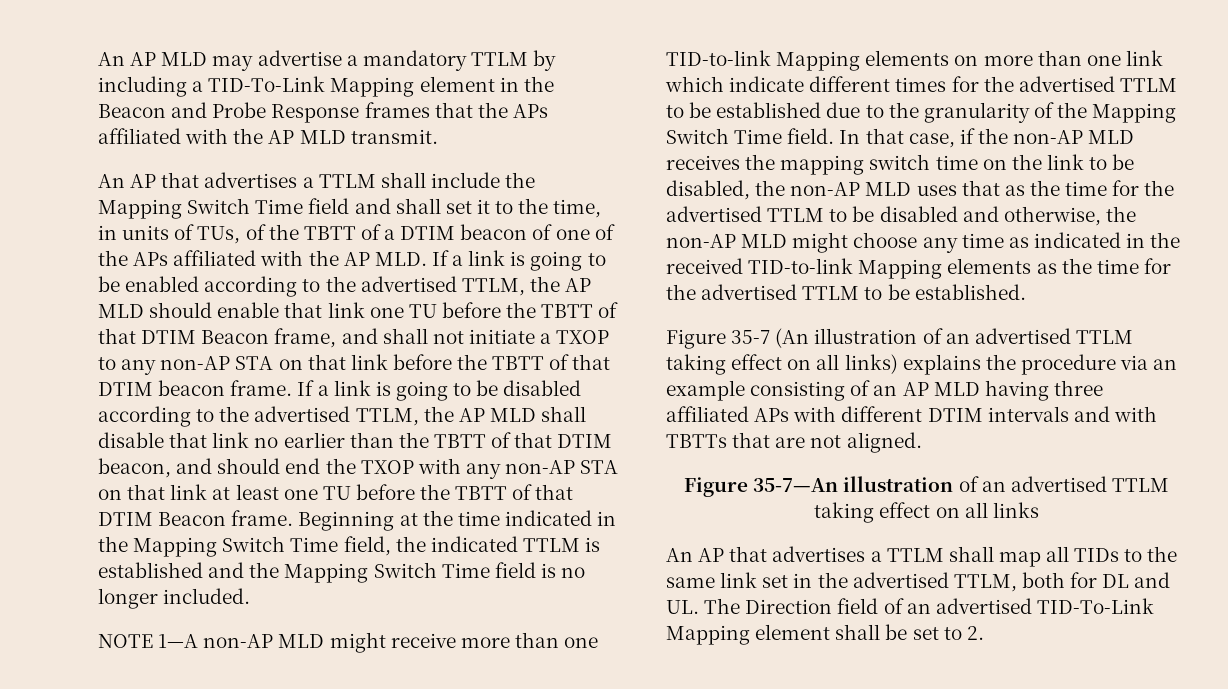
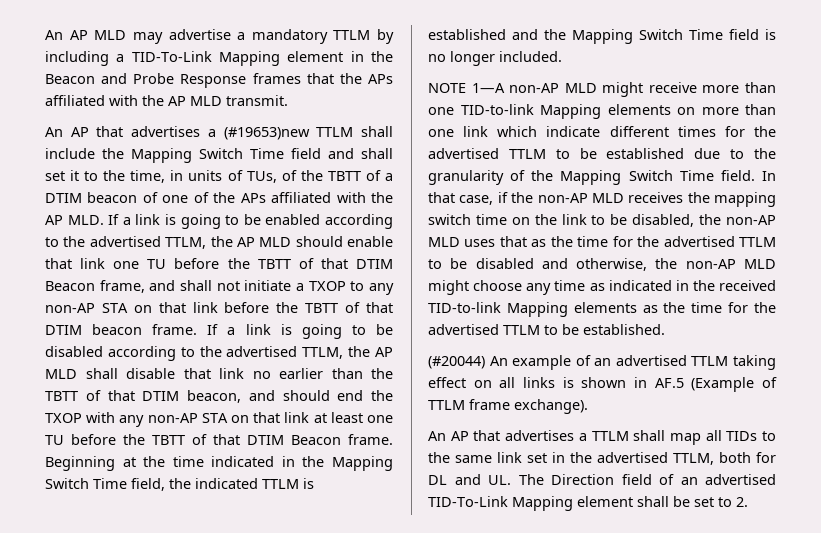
- An AP that advertises a TTLM shall include the Mapping Switch Time field and shall set it to the time, in units of TUs, of the TBTT of a DTIM beacon of one of the APs affiliated with the AP MLD. If a link is going to be enabled according to the advertised TTLM, the AP MLD should enable that link one TU before the TBTT of that DTIM Beacon frame, and shall not initiate a TXOP to any non-AP STA on that link before the TBTT of that DTIM beacon frame.
+ An AP that advertises a (#19653)new TTLM shall include the Mapping Switch Time field and shall set it to the time, in units of TUs, of the TBTT of a DTIM beacon of one of the APs affiliated with the AP MLD. If a link is going to be enabled according to the advertised TTLM, the AP MLD should enable that link one TU before the TBTT of that DTIM Beacon frame, and shall not initiate a TXOP to any non-AP STA on that link before the TBTT of that DTIM beacon frame.
- Figure 35-7 (An illustration of an advertised TTLM taking effect on all links) explains the procedure via an example consisting of an AP MLD having three affiliated APs with different DTIM intervals and with TBTTs that are not aligned.
- Figure 35-7—An illustration of an advertised TTLM taking effect on all links
+ (#20044) An example of an advertised TTLM taking effect on all links is shown in AF.5 (Example of TTLM frame exchange).

